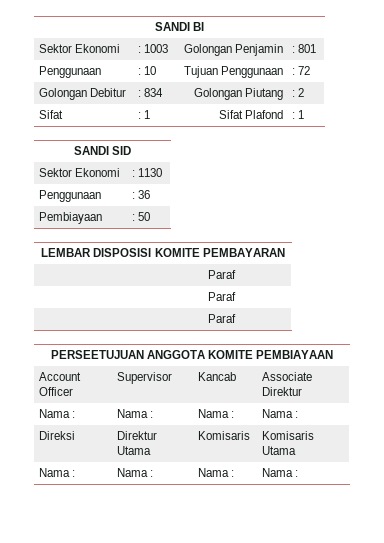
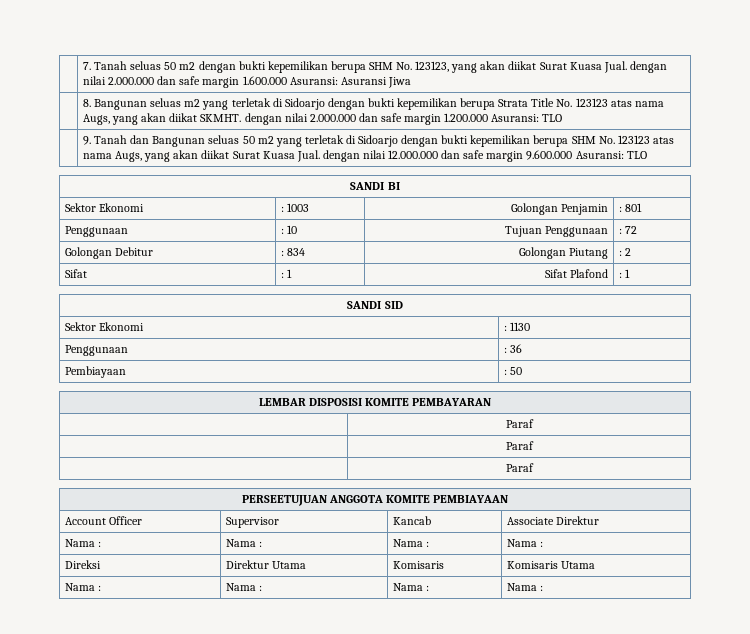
+ | 7. Tanah seluas 50 m2 dengan bukti kepemilikan berupa SHM No. 123123, yang akan diikat Surat Kuasa Jual. dengan nilai 2.000.000 dan safe margin 1.600.000 Asuransi: Asuransi Jiwa
+ | 8. Bangunan seluas m2 yang terletak di Sidoarjo dengan bukti kepemilikan berupa Strata Title No. 123123 atas nama Augs, yang akan diikat SKMHT. dengan nilai 2.000.000 dan safe margin 1.200.000 Asuransi: TLO
+ | 9. Tanah dan Bangunan seluas 50 m2 yang terletak di Sidoarjo dengan bukti kepemilikan berupa SHM No. 123123 atas nama Augs, yang akan diikat Surat Kuasa Jual. dengan nilai 12.000.000 dan safe margin 9.600.000 Asuransi: TLO

